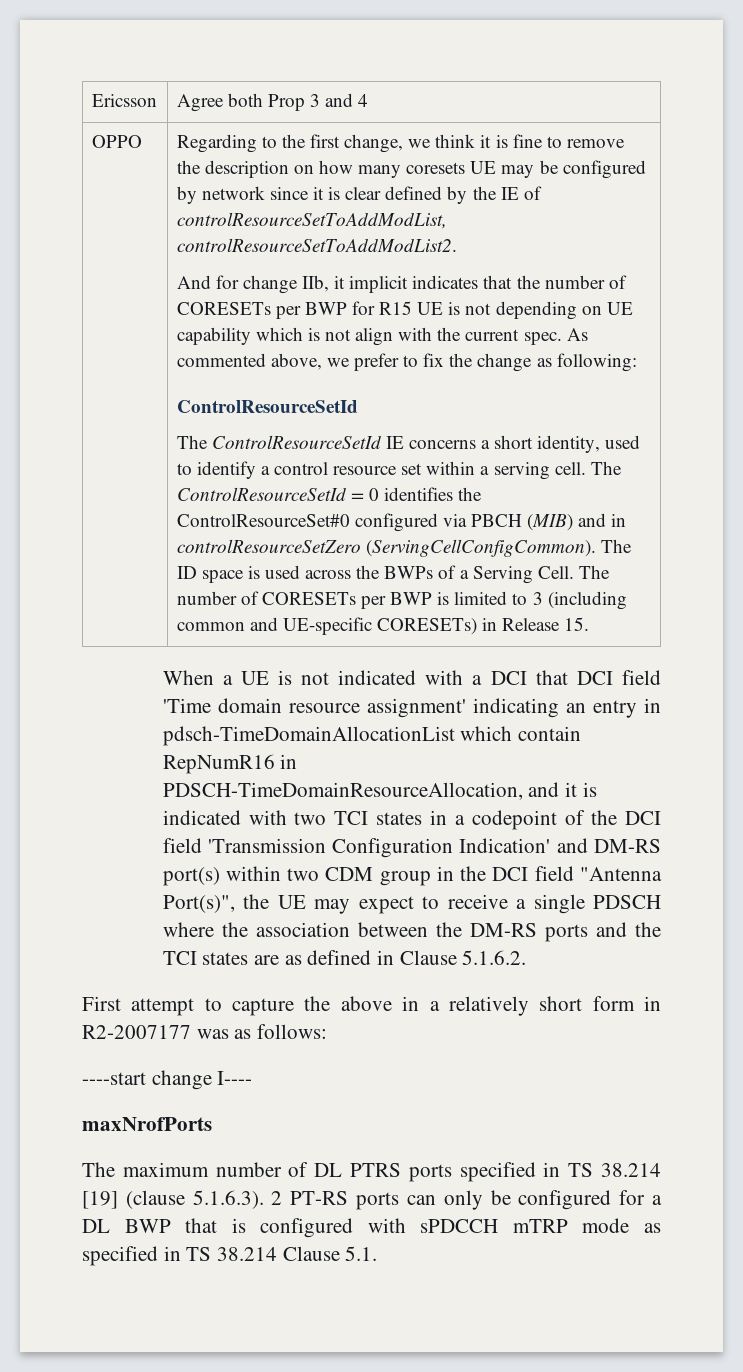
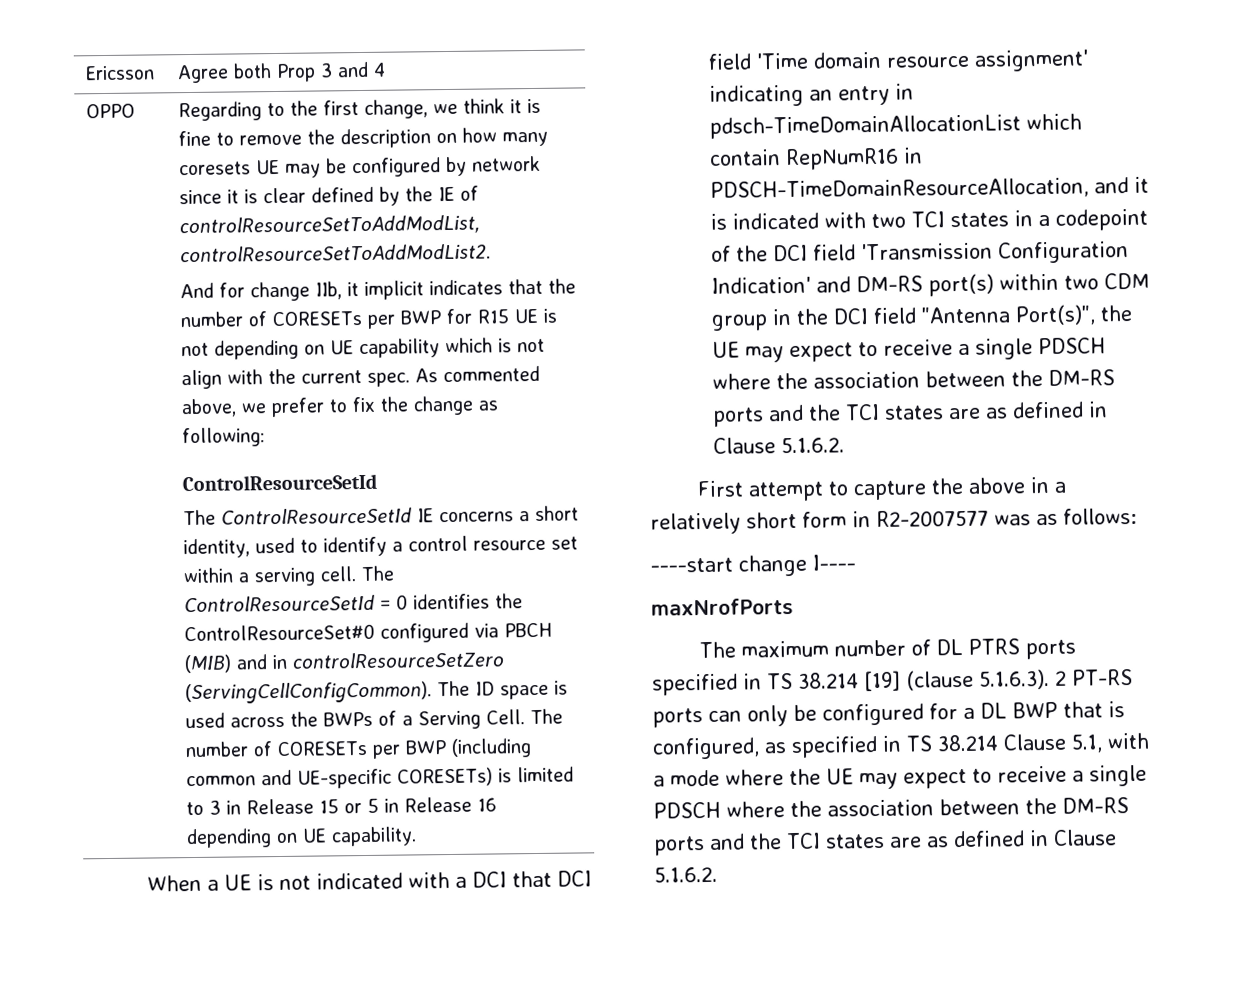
- The number of CORESETs per BWP is limited to 3 (including common and UE-specific CORESETs) in Release 15.
+ The number of CORESETs per BWP (including common and UE-specific CORESETs) is limited to 3 in Release 15 or 5 in Release 16 depending on UE capability.
- First attempt to capture the above in a relatively short form in R2-2007177 was as follows:
+ First attempt to capture the above in a relatively short form in R2-2007577 was as follows:
- The maximum number of DL PTRS ports specified in TS 38.214 [19] (clause 5.1.6.3). 2 PT-RS ports can only be configured for a DL BWP that is configured with sPDCCH mTRP mode as specified in TS 38.214 Clause 5.1.
+ The maximum number of DL PTRS ports specified in TS 38.214 [19] (clause 5.1.6.3). 2 PT-RS ports can only be configured for a DL BWP that is configured, as specified in TS 38.214 Clause 5.1, with a mode where the UE may expect to receive a single PDSCH where the association between the DM-RS ports and the TCI states are as defined in Clause 5.1.6.2.

